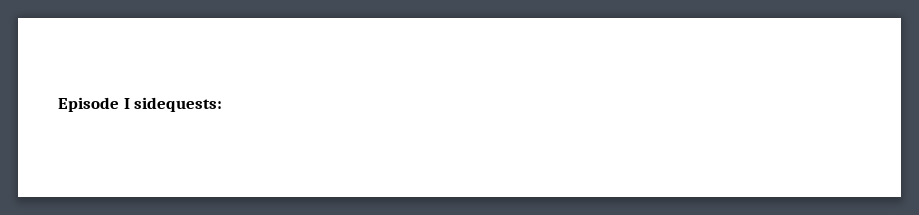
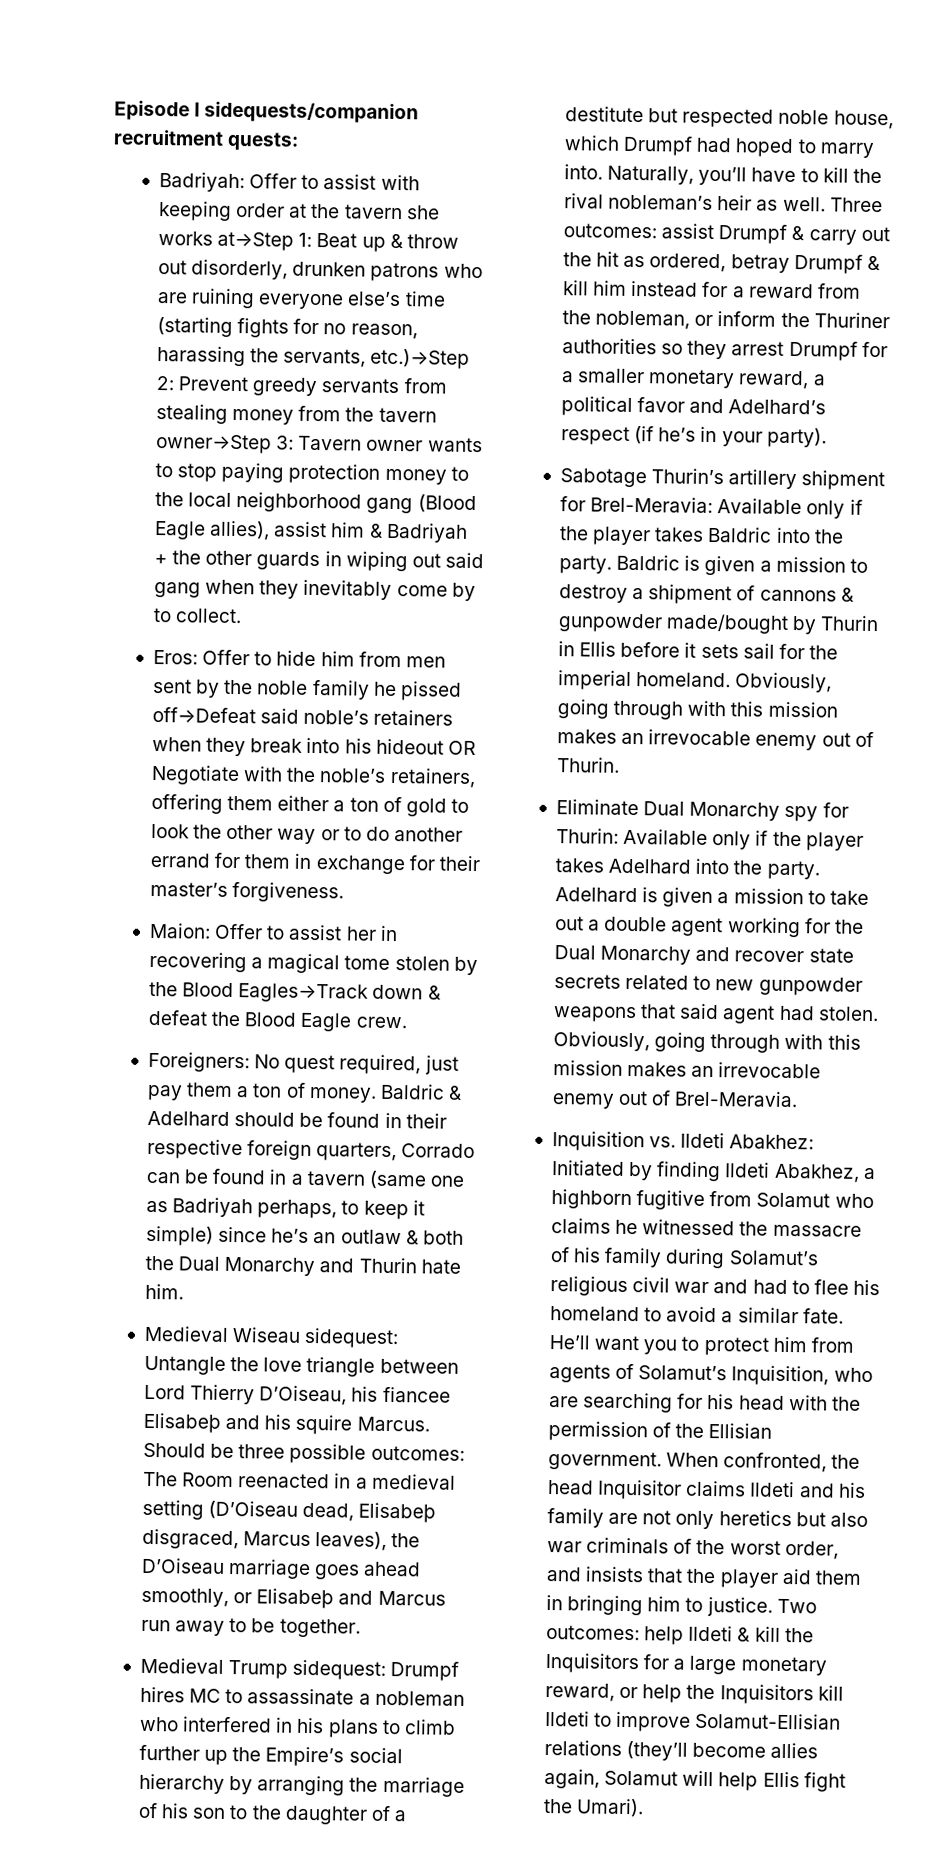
- Episode I sidequests:
+ Episode I sidequests/companion recruitment quests:
+ Badriyah: Offer to assist with keeping order at the tavern she works at→Step 1: Beat up & throw out disorderly, drunken patrons who are ruining everyone else’s time (starting fights for no reason, harassing the servants, etc.)→Step 2: Prevent greedy servants from stealing money from the tavern owner→Step 3: Tavern owner wants to stop paying protection money to the local neighborhood gang (Blood Eagle allies), assist him & Badriyah + the other guards in wiping out said gang when they inevitably come by to collect.
+ Eros: Offer to hide him from men sent by the noble family he pissed off→Defeat said noble’s retainers when they break into his hideout OR Negotiate with the noble’s retainers, offering them either a ton of gold to look the other way or to do another errand for them in exchange for their master’s forgiveness.
+ Maion: Offer to assist her in recovering a magical tome stolen by the Blood Eagles→Track down & defeat the Blood Eagle crew.
+ Foreigners: No quest required, just pay them a ton of money. Baldric & Adelhard should be found in their respective foreign quarters, Corrado can be found in a tavern (same one as Badriyah perhaps, to keep it simple) since he’s an outlaw & both the Dual Monarchy and Thurin hate him.
+ Medieval Wiseau sidequest: Untangle the love triangle between Lord Thierry D’Oiseau, his fiancee Elisabeþ and his squire Marcus. Should be three possible outcomes: The Room reenacted in a medieval setting (D’Oiseau dead, Elisabeþ disgraced, Marcus leaves), the D’Oiseau marriage goes ahead smoothly, or Elisabeþ and Marcus run away to be together.
+ Medieval Trump sidequest: Drumpf hires MC to assassinate a nobleman who interfered in his plans to climb further up the Empire’s social hierarchy by arranging the marriage of his son to the daughter of a destitute but respected noble house, which Drumpf had hoped to marry into. Naturally, you’ll have to kill the rival nobleman’s heir as well. Three outcomes: assist Drumpf & carry out the hit as ordered, betray Drumpf & kill him instead for a reward from the nobleman, or inform the Thuriner authorities so they arrest Drumpf for a smaller monetary reward, a political favor and Adelhard’s respect (if he’s in your party).
+ Sabotage Thurin’s artillery shipment for Brel-Meravia: Available only if the player takes Baldric into the party. Baldric is given a mission to destroy a shipment of cannons & gunpowder made/bought by Thurin in Ellis before it sets sail for the imperial homeland. Obviously, going through with this mission makes an irrevocable enemy out of Thurin.
+ Eliminate Dual Monarchy spy for Thurin: Available only if the player takes Adelhard into the party. Adelhard is given a mission to take out a double agent working for the Dual Monarchy and recover state secrets related to new gunpowder weapons that said agent had stolen. Obviously, going through with this mission makes an irrevocable enemy out of Brel-Meravia.
+ Inquisition vs. Ildeti Abakhez: Initiated by finding Ildeti Abakhez, a highborn fugitive from Solamut who claims he witnessed the massacre of his family during Solamut’s religious civil war and had to flee his homeland to avoid a similar fate. He’ll want you to protect him from agents of Solamut’s Inquisition, who are searching for his head with the permission of the Ellisian government. When confronted, the head Inquisitor claims Ildeti and his family are not only heretics but also war criminals of the worst order, and insists that the player aid them in bringing him to justice. Two outcomes: help Ildeti & kill the Inquisitors for a large monetary reward, or help the Inquisitors kill Ildeti to improve Solamut-Ellisian relations (they’ll become allies again, Solamut will help Ellis fight the Umari).

